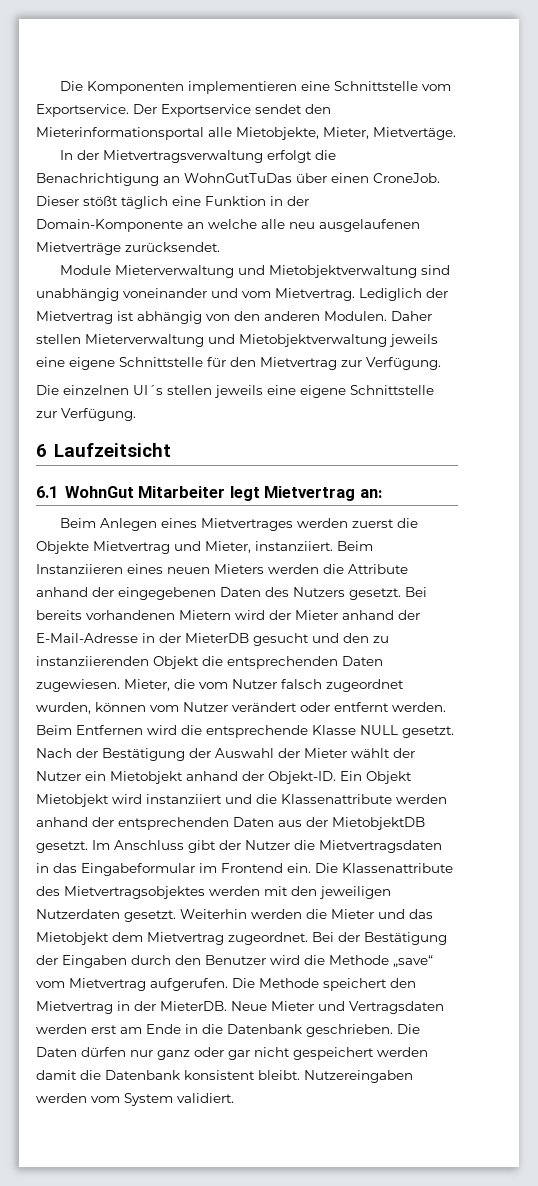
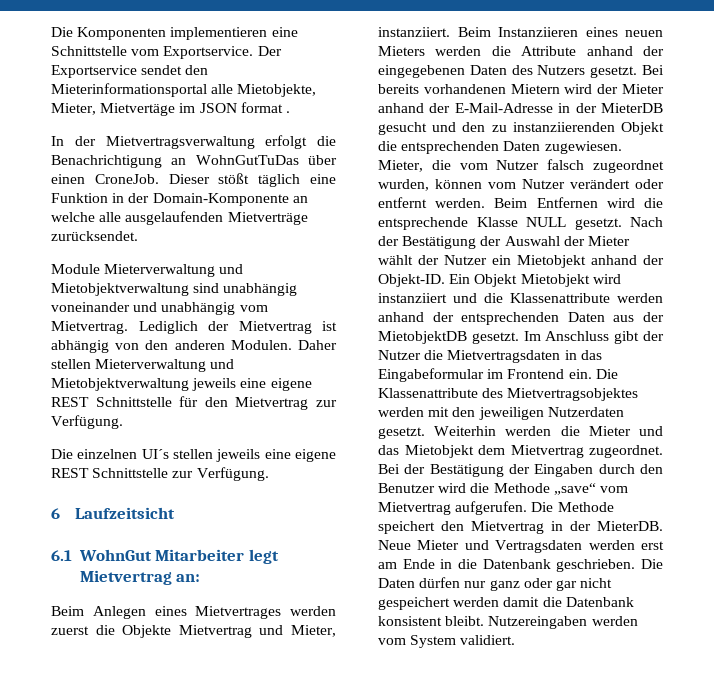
- Der Exportservice sendet den Mieterinformationsportal alle Mietobjekte, Mieter, Mietvertäge.
+ Der Exportservice sendet den Mieterinformationsportal alle Mietobjekte, Mieter, Mietvertäge im JSON format .
- Dieser stößt täglich eine Funktion in der Domain-Komponente an welche alle neu ausgelaufenen Mietverträge zurücksendet.
+ Dieser stößt täglich eine Funktion in der Domain-Komponente an welche alle ausgelaufenden Mietverträge zurücksendet.
- Module Mieterverwaltung und Mietobjektverwaltung sind unabhängig voneinander und vom Mietvertrag.
+ Module Mieterverwaltung und Mietobjektverwaltung sind unabhängig voneinander und unabhängig vom Mietvertrag.
- Daher stellen Mieterverwaltung und Mietobjektverwaltung jeweils eine eigene Schnittstelle für den Mietvertrag zur Verfügung.
+ Daher stellen Mieterverwaltung und Mietobjektverwaltung jeweils eine eigene REST Schnittstelle für den Mietvertrag zur Verfügung.
- Die einzelnen UI´s stellen jeweils eine eigene Schnittstelle zur Verfügung.
+ Die einzelnen UI´s stellen jeweils eine eigene REST Schnittstelle zur Verfügung.

